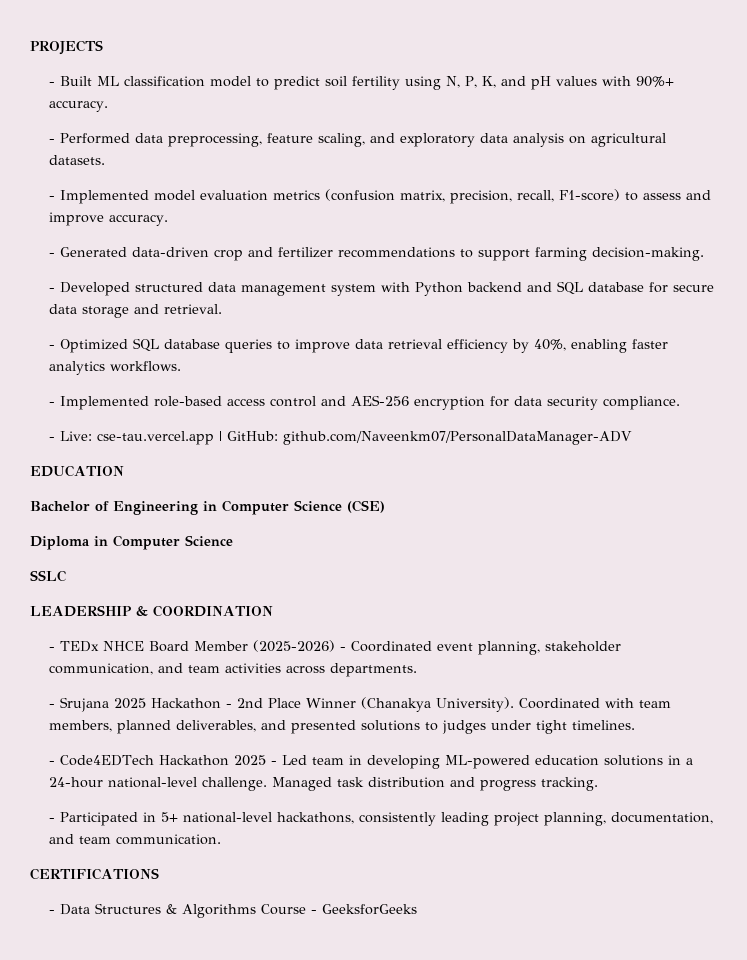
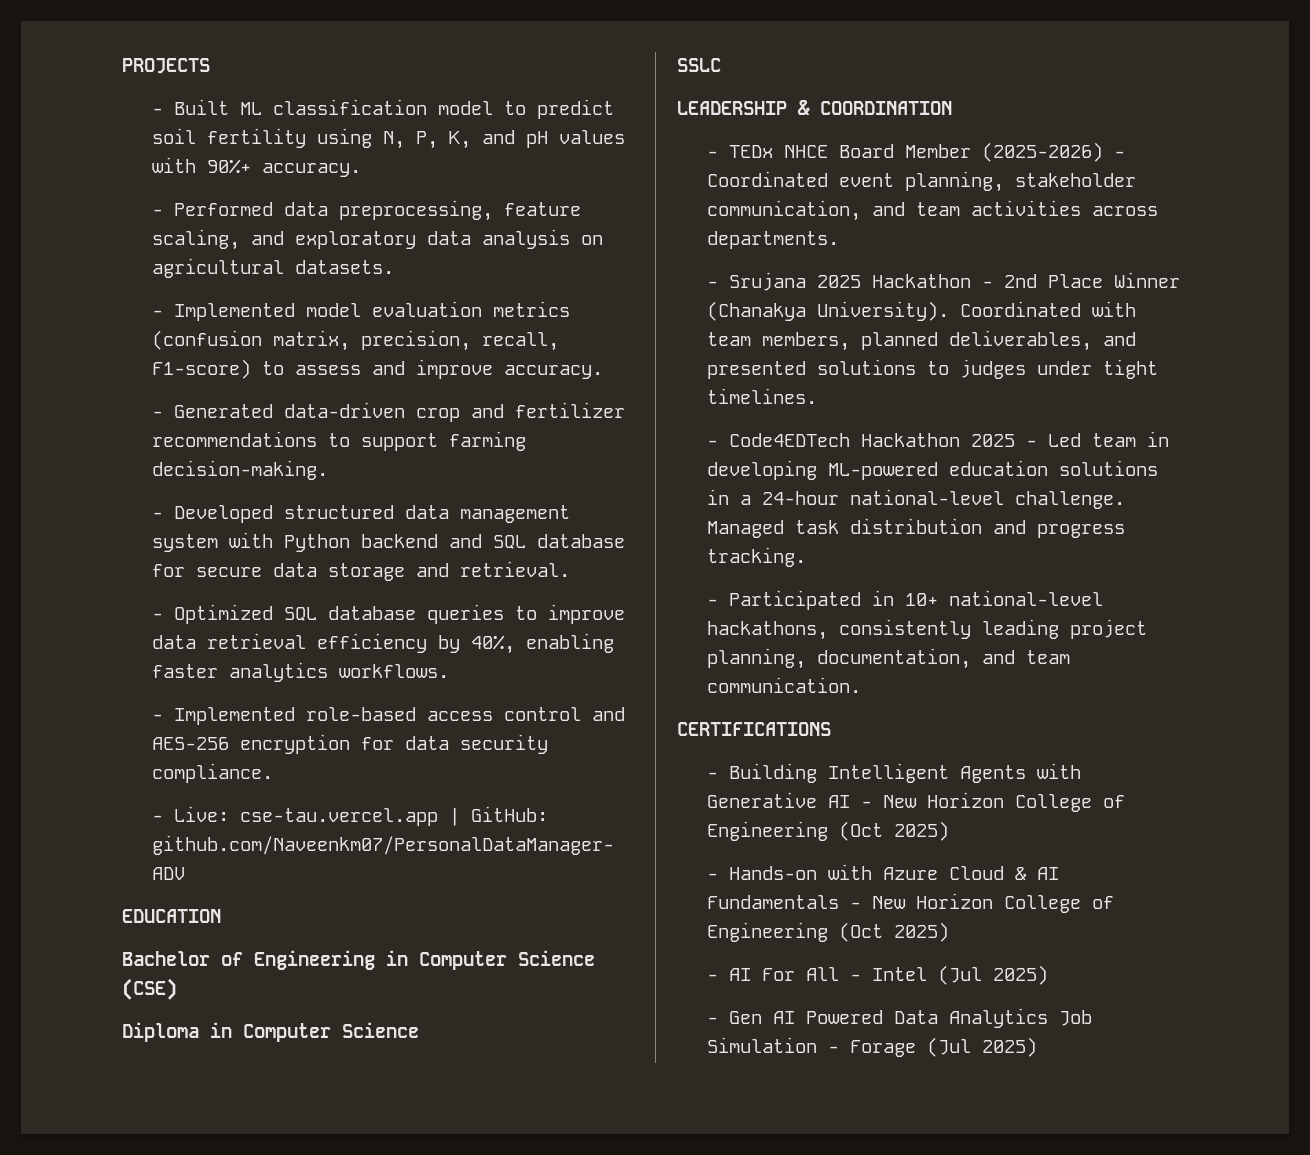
- - Participated in 5+ national-level hackathons, consistently leading project planning, documentation, and team communication.
+ - Participated in 10+ national-level hackathons, consistently leading project planning, documentation, and team communication.
- - Data Structures & Algorithms Course - GeeksforGeeks
+ - Building Intelligent Agents with Generative AI - New Horizon College of Engineering (Oct 2025)
+ - Hands-on with Azure Cloud & AI Fundamentals - New Horizon College of Engineering (Oct 2025)
+ - AI For All - Intel (Jul 2025)
+ - Gen AI Powered Data Analytics Job Simulation - Forage (Jul 2025)

